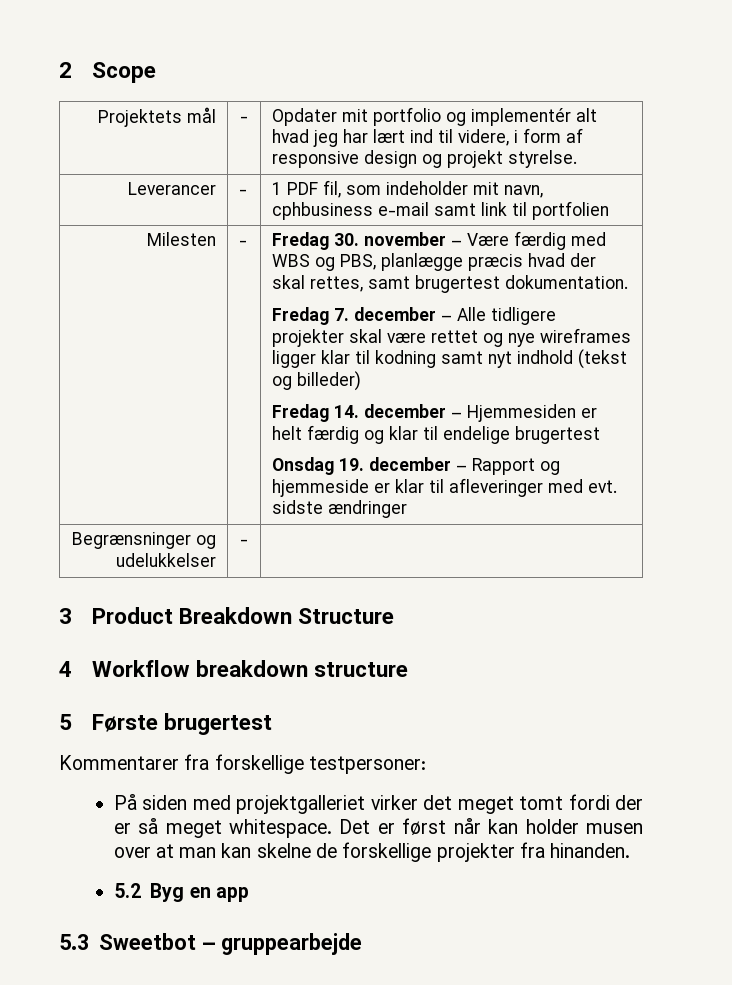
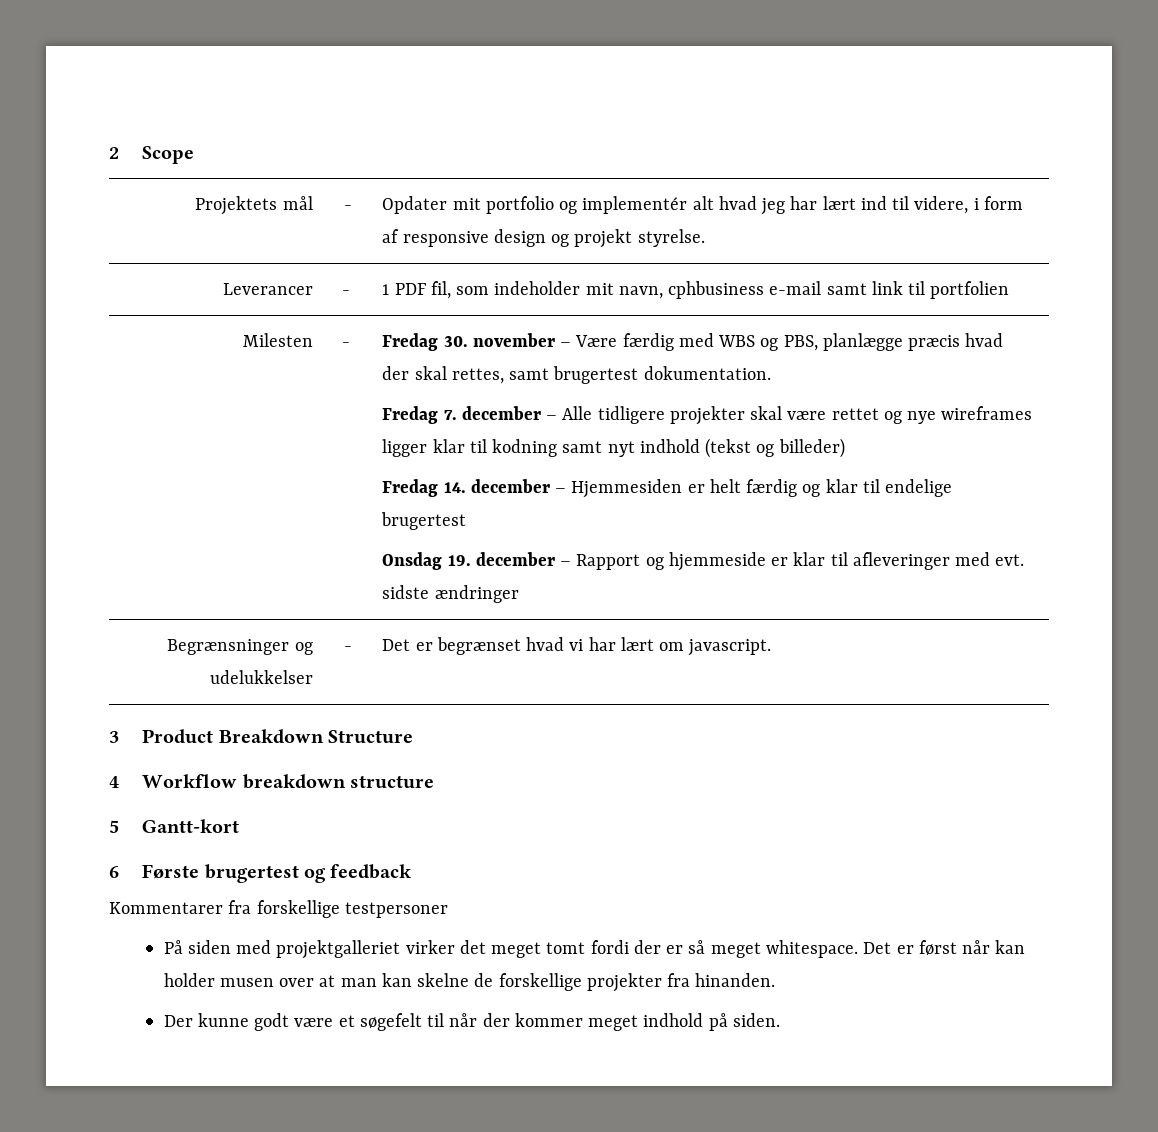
- Begrænsninger og udelukkelser | - |
+ Begrænsninger og udelukkelser | - | Det er begrænset hvad vi har lært om javascript.
- 5 Første brugertest
+ 5 Gantt-kort
+ 6 Første brugertest og feedback
- Kommentarer fra forskellige testpersoner:
+ Kommentarer fra forskellige testpersoner
- 5.2 Byg en app
- 5.3 Sweetbot – gruppearbejde
+ Der kunne godt være et søgefelt til når der kommer meget indhold på siden.

